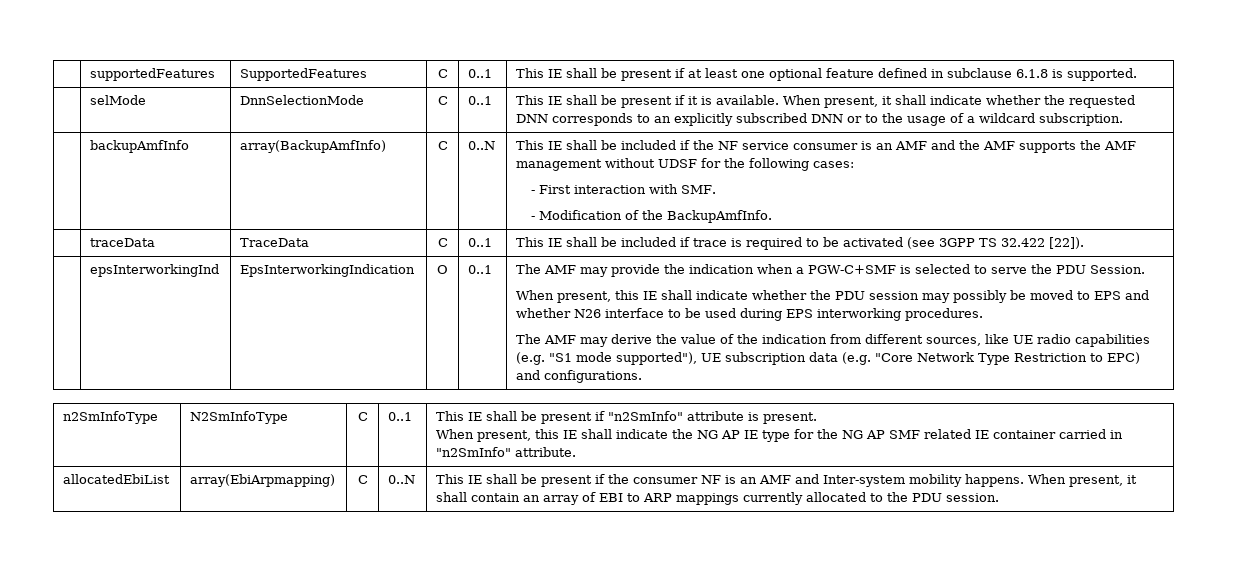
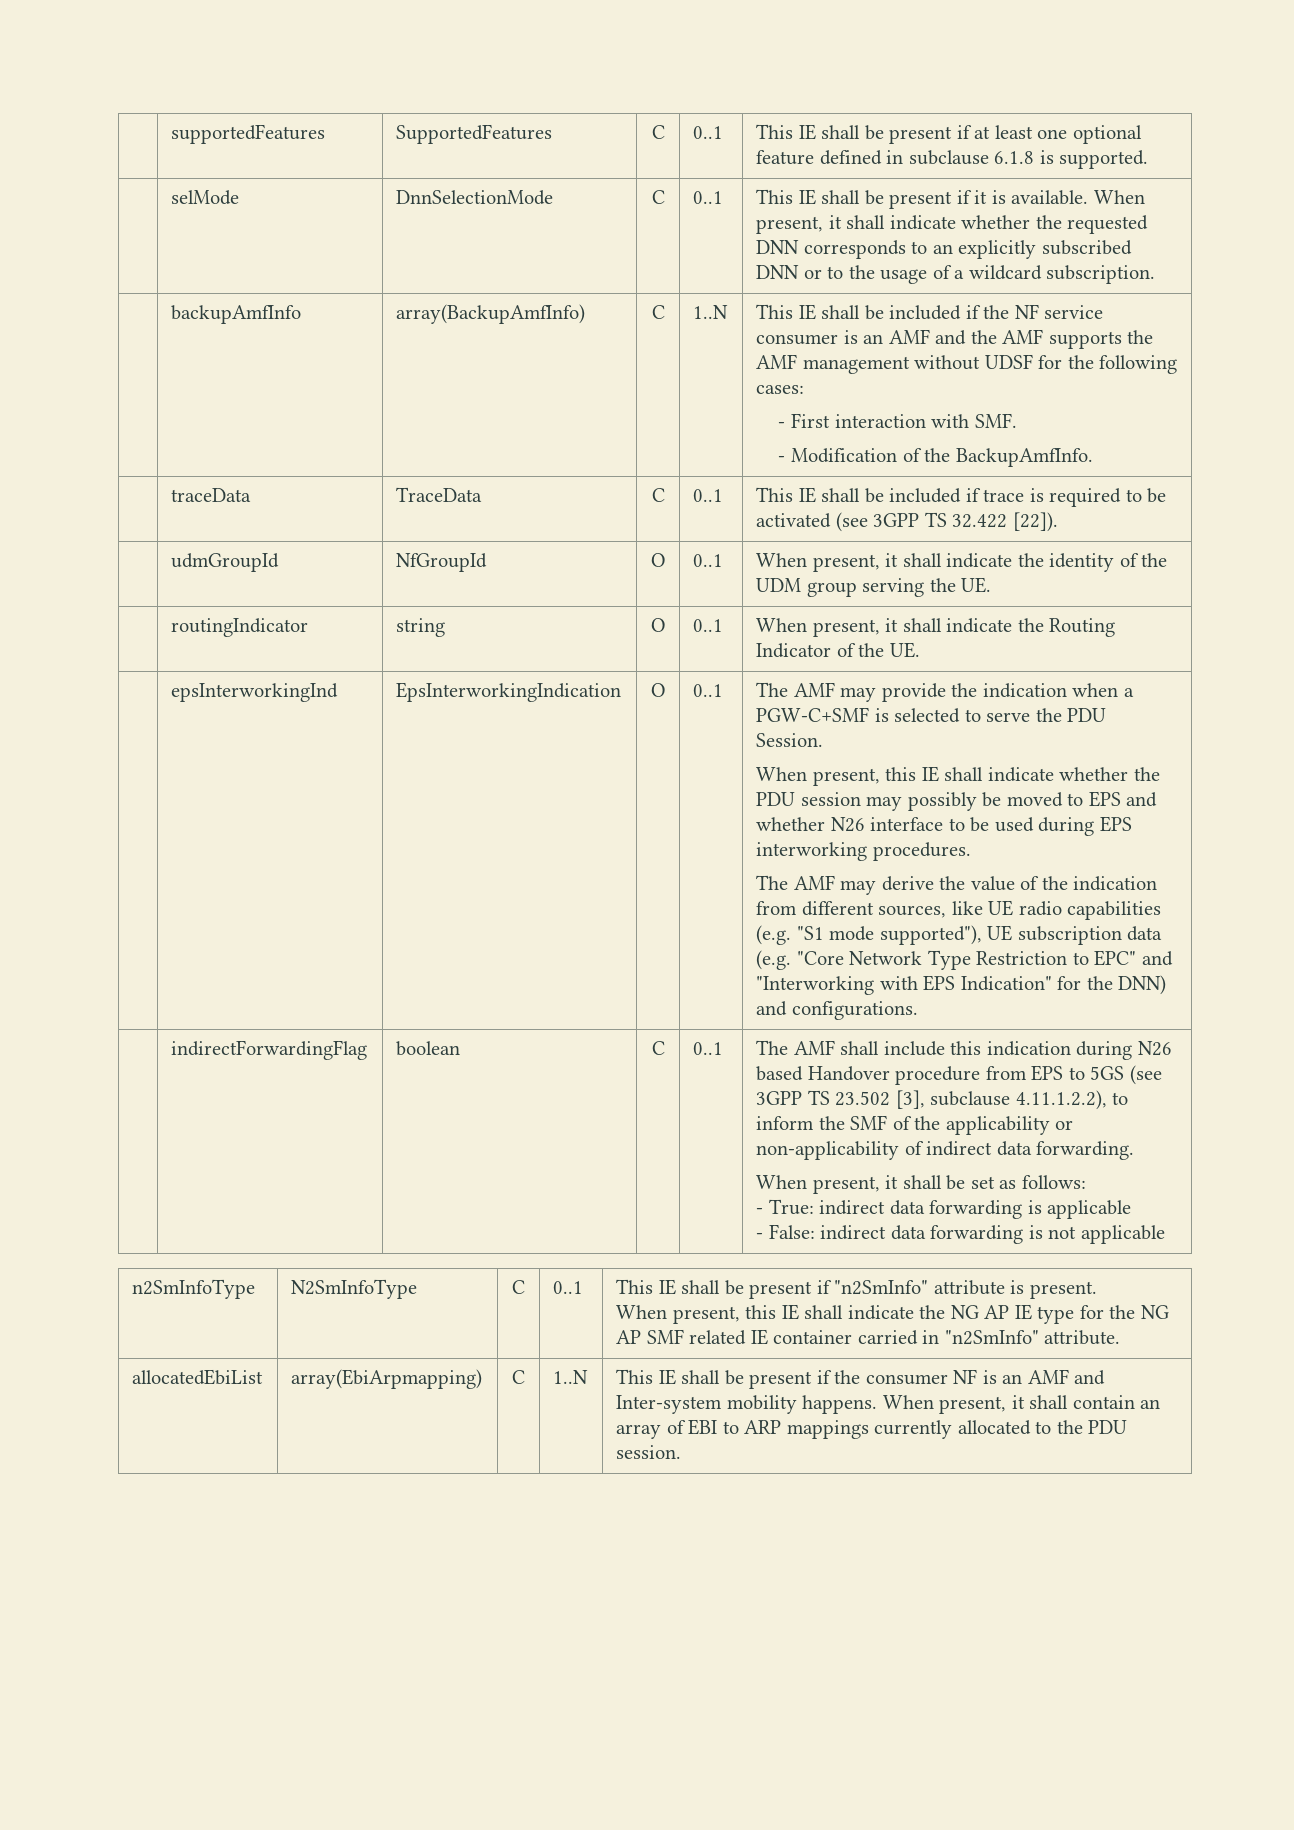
- | backupAmfInfo | array(BackupAmfInfo) | C | 0..N | This IE shall be included if the NF service consumer is an AMF and the AMF supports the AMF management without UDSF for the following cases:
+ | backupAmfInfo | array(BackupAmfInfo) | C | 1..N | This IE shall be included if the NF service consumer is an AMF and the AMF supports the AMF management without UDSF for the following cases:
+ | udmGroupId | NfGroupId | O | 0..1 | When present, it shall indicate the identity of the UDM group serving the UE.
+ | routingIndicator | string | O | 0..1 | When present, it shall indicate the Routing Indicator of the UE.
- The AMF may derive the value of the indication from different sources, like UE radio capabilities (e.g. "S1 mode supported"), UE subscription data (e.g. "Core Network Type Restriction to EPC) and configurations.
+ The AMF may derive the value of the indication from different sources, like UE radio capabilities (e.g. "S1 mode supported"), UE subscription data (e.g. "Core Network Type Restriction to EPC" and "Interworking with EPS Indication" for the DNN) and configurations.
+ | indirectForwardingFlag | boolean | C | 0..1 | The AMF shall include this indication during N26 based Handover procedure from EPS to 5GS (see 3GPP TS 23.502 [3], subclause 4.11.1.2.2), to inform the SMF of the applicability or non-applicability of indirect data forwarding.
+ When present, it shall be set as follows:
+ - True: indirect data forwarding is applicable
+ - False: indirect data forwarding is not applicable
- allocatedEbiList | array(EbiArpmapping) | C | 0..N | This IE shall be present if the consumer NF is an AMF and Inter-system mobility happens. When present, it shall contain an array of EBI to ARP mappings currently allocated to the PDU session.
+ allocatedEbiList | array(EbiArpmapping) | C | 1..N | This IE shall be present if the consumer NF is an AMF and Inter-system mobility happens. When present, it shall contain an array of EBI to ARP mappings currently allocated to the PDU session.

